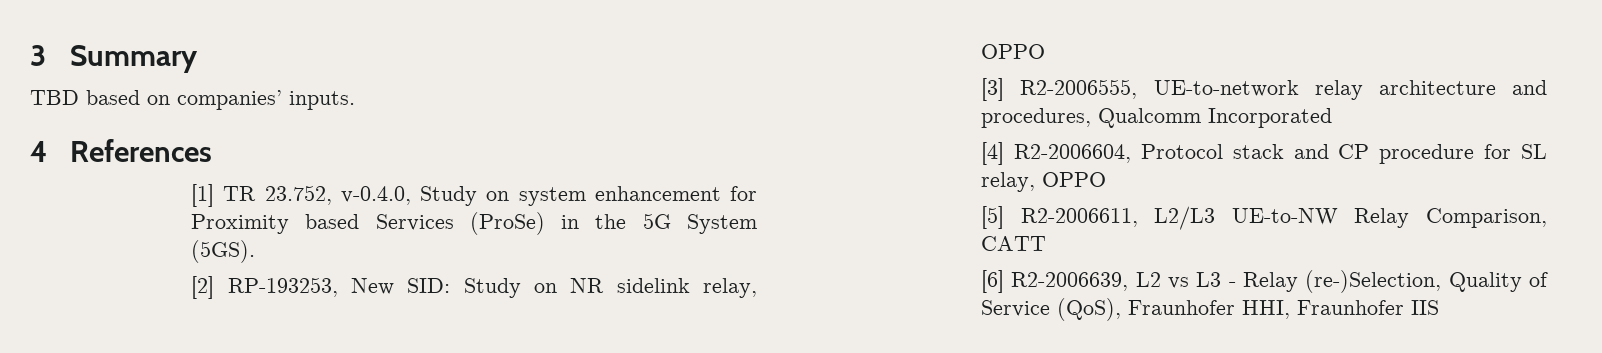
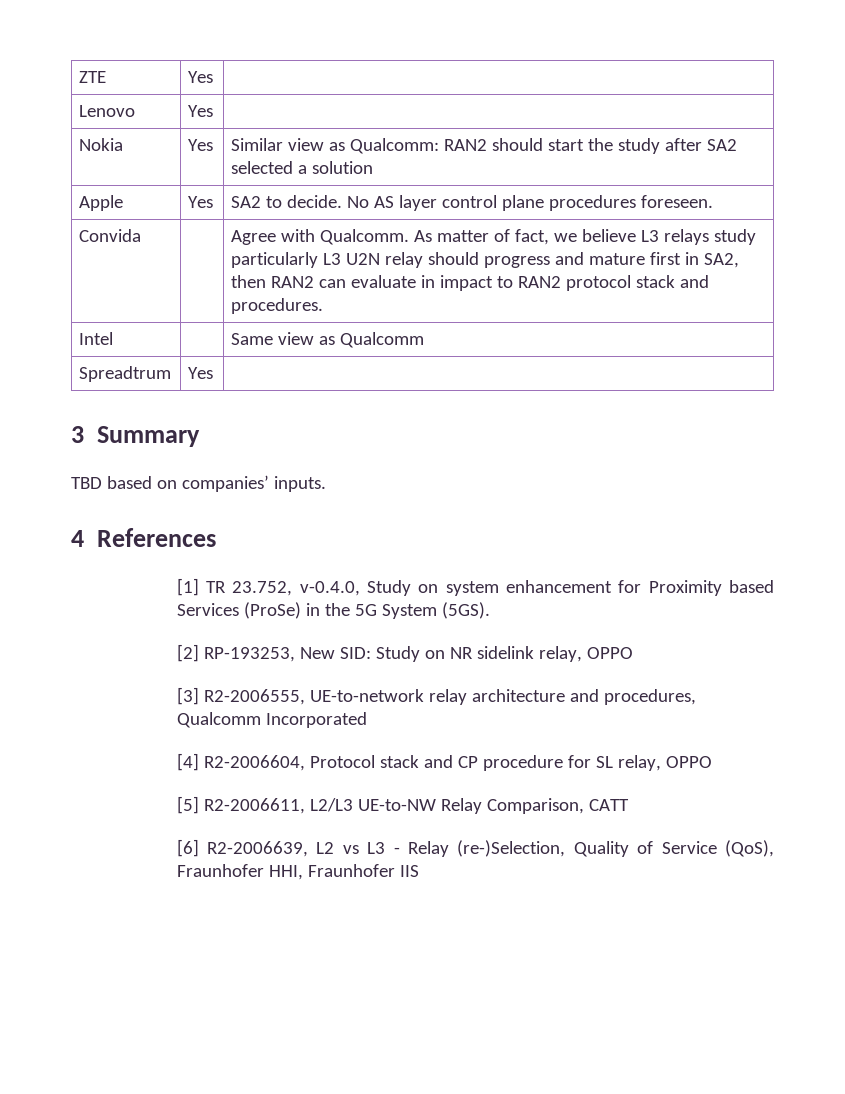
+ ZTE | Yes |
+ Lenovo | Yes |
+ Nokia | Yes | Similar view as Qualcomm: RAN2 should start the study after SA2 selected a solution
+ Apple | Yes | SA2 to decide. No AS layer control plane procedures foreseen.
+ Convida | | Agree with Qualcomm. As matter of fact, we believe L3 relays study particularly L3 U2N relay should progress and mature first in SA2, then RAN2 can evaluate in impact to RAN2 protocol stack and procedures.
+ Intel | | Same view as Qualcomm
+ Spreadtrum | Yes |

